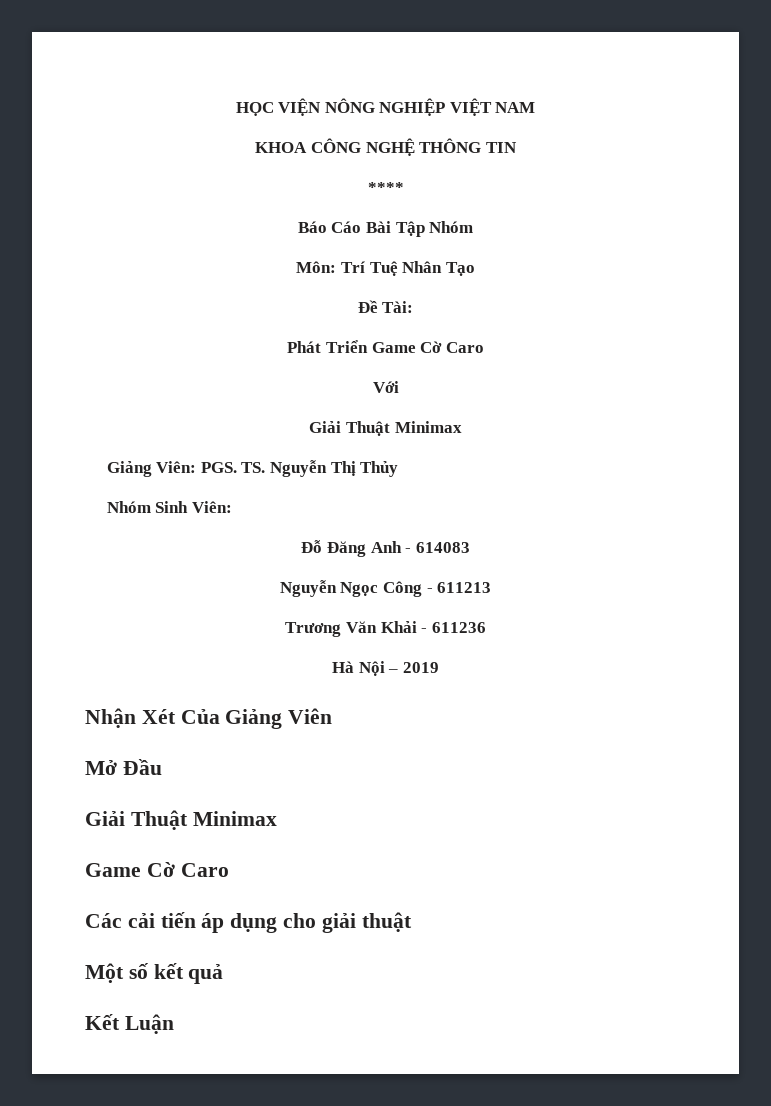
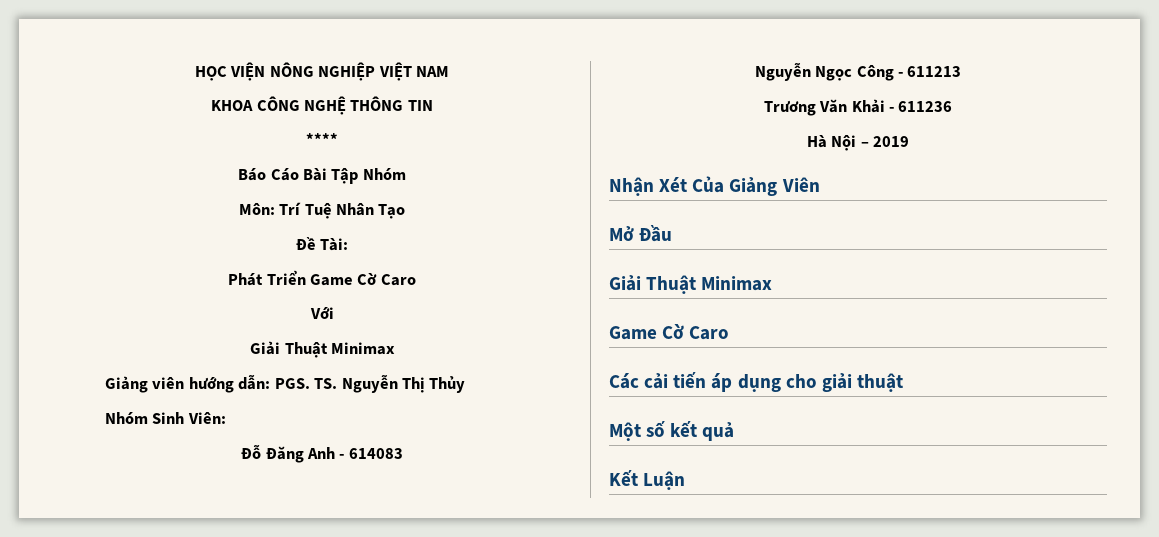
- Giảng Viên: PGS. TS. Nguyễn Thị Thủy
+ Giảng viên hướng dẫn: PGS. TS. Nguyễn Thị Thủy

